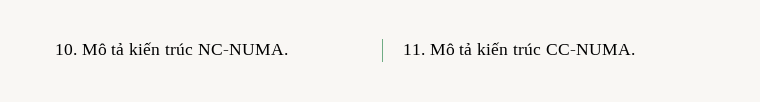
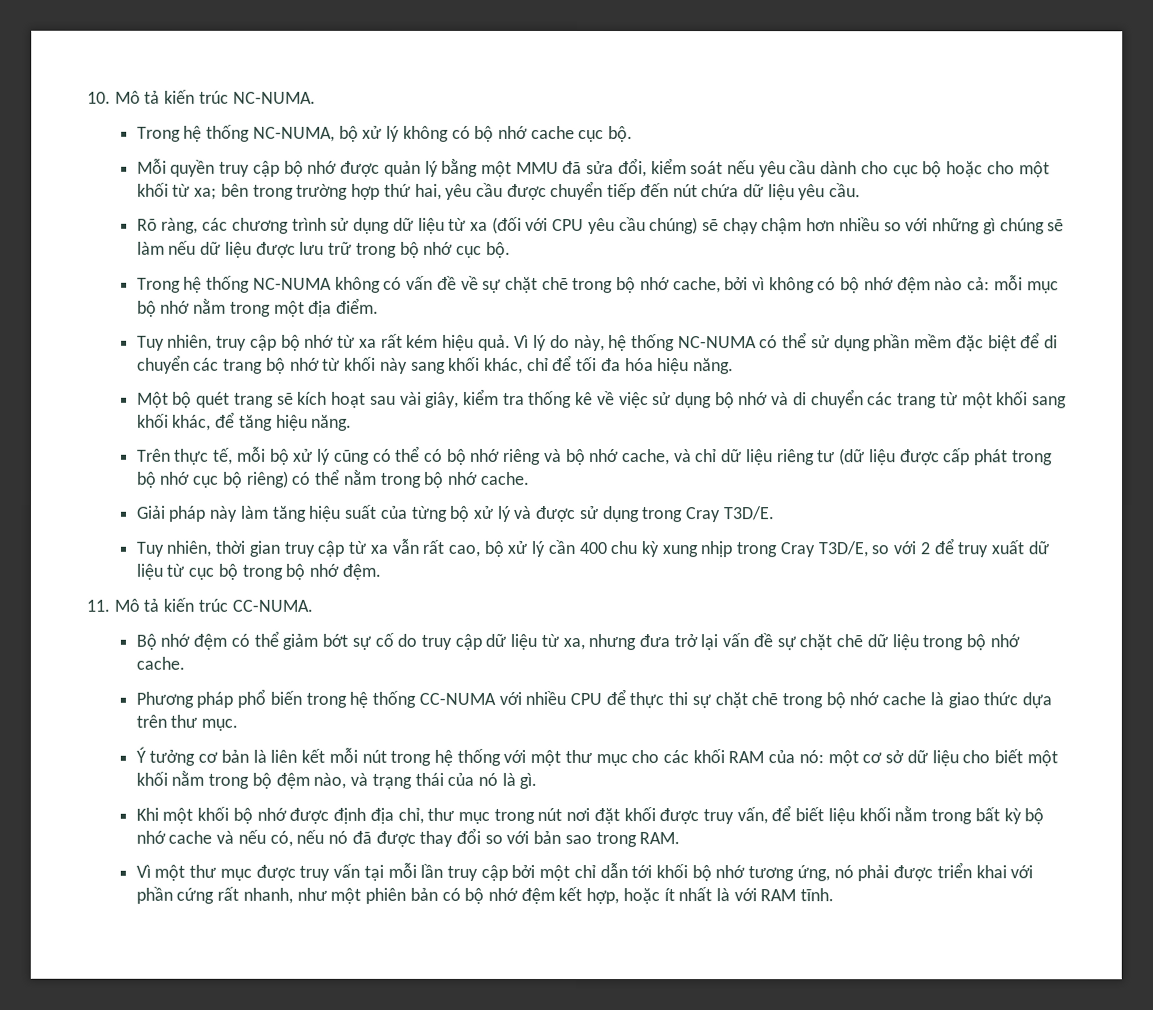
+ Trong hệ thống NC-NUMA, bộ xử lý không có bộ nhớ cache cục bộ.
+ Mỗi quyền truy cập bộ nhớ được quản lý bằng một MMU đã sửa đổi, kiểm soát nếu yêu cầu dành cho cục bộ hoặc cho một khối từ xa; bên trong trường hợp thứ hai, yêu cầu được chuyển tiếp đến nút chứa dữ liệu yêu cầu.
+ Rõ ràng, các chương trình sử dụng dữ liệu từ xa (đối với CPU yêu cầu chúng) sẽ chạy chậm hơn nhiều so với những gì chúng sẽ làm nếu dữ liệu được lưu trữ trong bộ nhớ cục bộ.
+ Trong hệ thống NC-NUMA không có vấn đề về sự chặt chẽ trong bộ nhớ cache, bởi vì không có bộ nhớ đệm nào cả: mỗi mục bộ nhớ nằm trong một địa điểm.
+ Tuy nhiên, truy cập bộ nhớ từ xa rất kém hiệu quả. Vì lý do này, hệ thống NC-NUMA có thể sử dụng phần mềm đặc biệt để di chuyển các trang bộ nhớ từ khối này sang khối khác, chỉ để tối đa hóa hiệu năng.
+ Một bộ quét trang sẽ kích hoạt sau vài giây, kiểm tra thống kê về việc sử dụng bộ nhớ và di chuyển các trang từ một khối sang khối khác, để tăng hiệu năng.
+ Trên thực tế, mỗi bộ xử lý cũng có thể có bộ nhớ riêng và bộ nhớ cache, và chỉ dữ liệu riêng tư (dữ liệu được cấp phát trong bộ nhớ cục bộ riêng) có thể nằm trong bộ nhớ cache.
+ Giải pháp này làm tăng hiệu suất của từng bộ xử lý và được sử dụng trong Cray T3D/E.
+ Tuy nhiên, thời gian truy cập từ xa vẫn rất cao, bộ xử lý cần 400 chu kỳ xung nhịp trong Cray T3D/E, so với 2 để truy xuất dữ liệu từ cục bộ trong bộ nhớ đệm.
+ Bộ nhớ đệm có thể giảm bớt sự cố do truy cập dữ liệu từ xa, nhưng đưa trở lại vấn đề sự chặt chẽ dữ liệu trong bộ nhớ cache.
+ Phương pháp phổ biến trong hệ thống CC-NUMA với nhiều CPU để thực thi sự chặt chẽ trong bộ nhớ cache là giao thức dựa trên thư mục.
+ Ý tưởng cơ bản là liên kết mỗi nút trong hệ thống với một thư mục cho các khối RAM của nó: một cơ sở dữ liệu cho biết một khối nằm trong bộ đệm nào, và trạng thái của nó là gì.
+ Khi một khối bộ nhớ được định địa chỉ, thư mục trong nút nơi đặt khối được truy vấn, để biết liệu khối nằm trong bất kỳ bộ nhớ cache và nếu có, nếu nó đã được thay đổi so với bản sao trong RAM.
+ Vì một thư mục được truy vấn tại mỗi lần truy cập bởi một chỉ dẫn tới khối bộ nhớ tương ứng, nó phải được triển khai với phần cứng rất nhanh, như một phiên bản có bộ nhớ đệm kết hợp, hoặc ít nhất là với RAM tĩnh.

